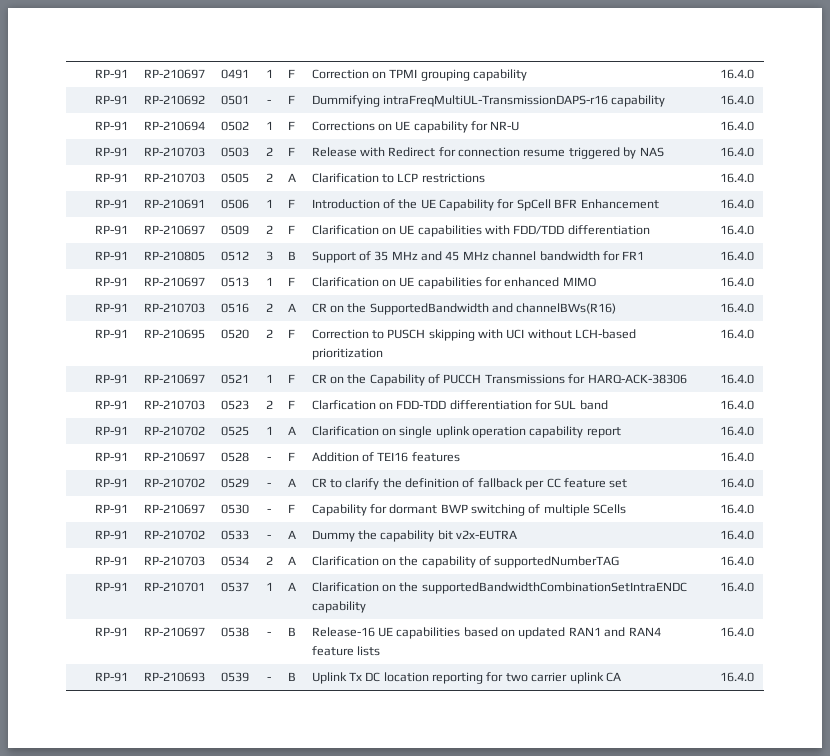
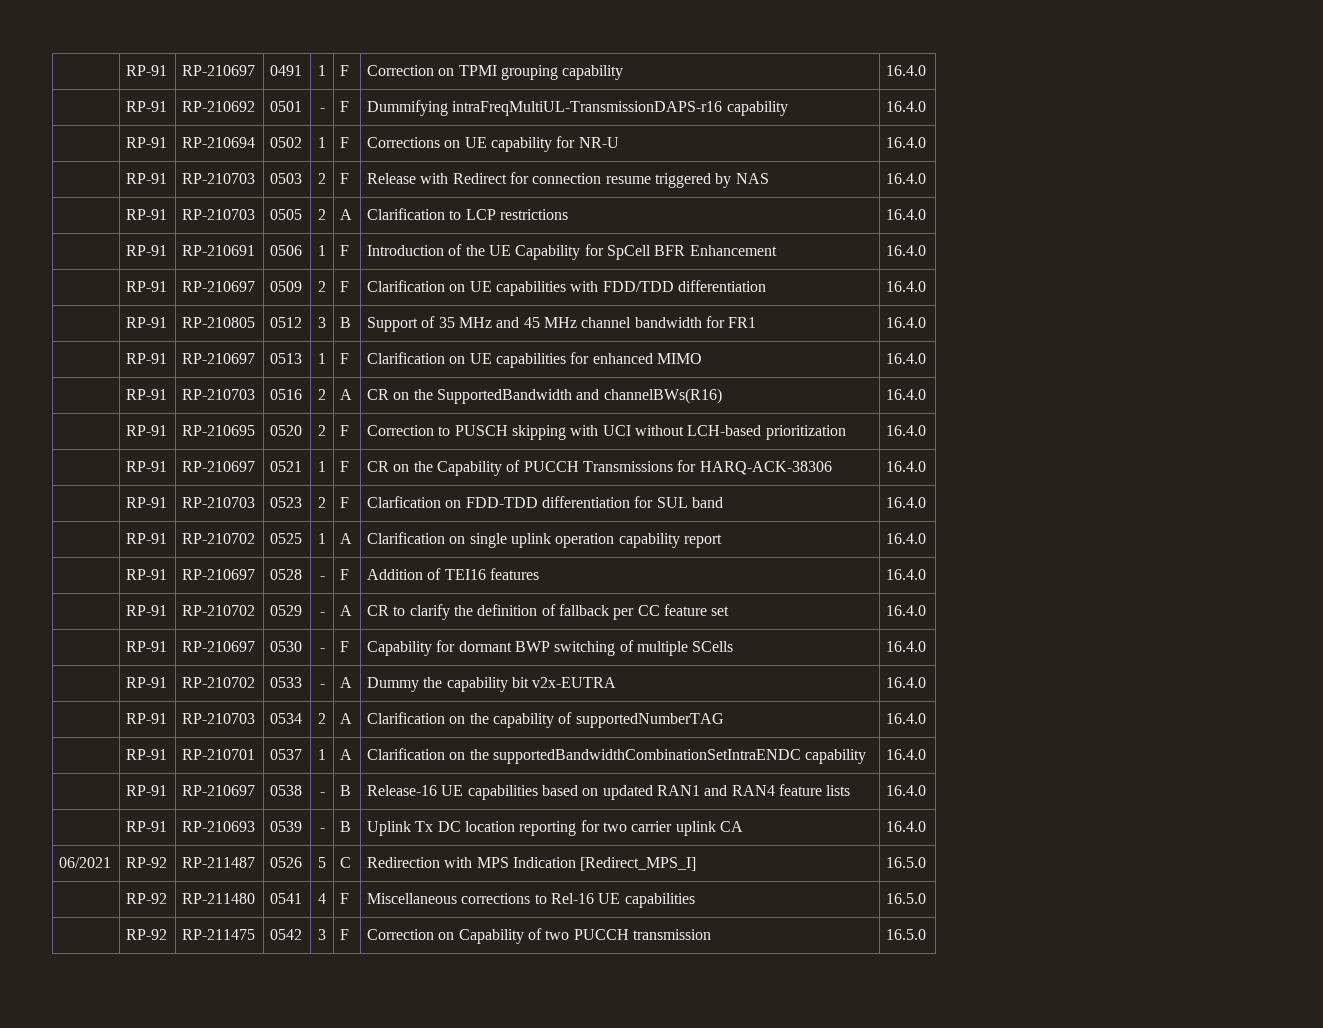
+ 06/2021 | RP-92 | RP-211487 | 0526 | 5 | C | Redirection with MPS Indication [Redirect_MPS_I] | 16.5.0
+ | RP-92 | RP-211480 | 0541 | 4 | F | Miscellaneous corrections to Rel-16 UE capabilities | 16.5.0
+ | RP-92 | RP-211475 | 0542 | 3 | F | Correction on Capability of two PUCCH transmission | 16.5.0

